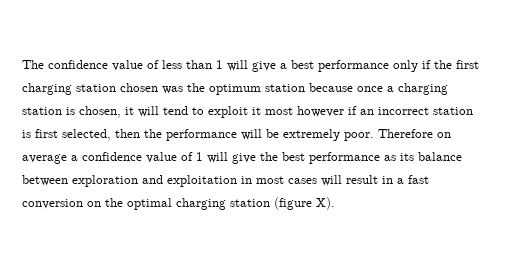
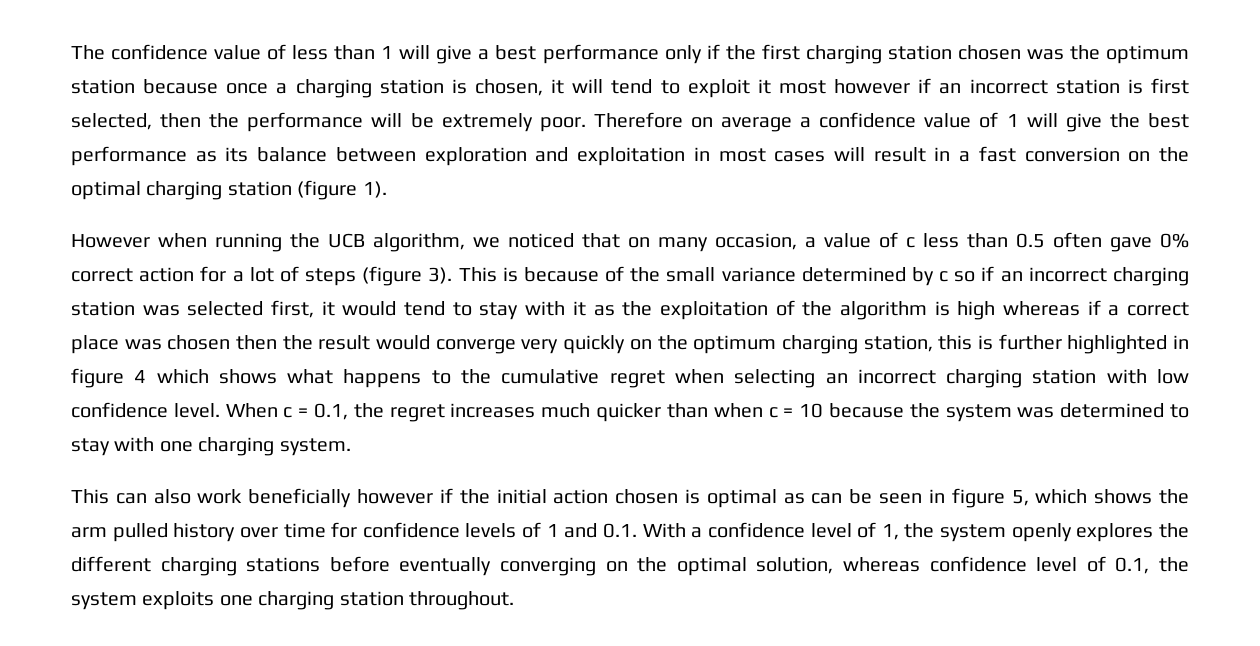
- Therefore on average a confidence value of 1 will give the best performance as its balance between exploration and exploitation in most cases will result in a fast conversion on the optimal charging station (figure X).
+ Therefore on average a confidence value of 1 will give the best performance as its balance between exploration and exploitation in most cases will result in a fast conversion on the optimal charging station (figure 1).
+ However when running the UCB algorithm, we noticed that on many occasion, a value of c less than 0.5 often gave 0% correct action for a lot of steps (figure 3). This is because of the small variance determined by c so if an incorrect charging station was selected first, it would tend to stay with it as the exploitation of the algorithm is high whereas if a correct place was chosen then the result would converge very quickly on the optimum charging station, this is further highlighted in figure 4 which shows what happens to the cumulative regret when selecting an incorrect charging station with low confidence level. When c = 0.1, the regret increases much quicker than when c = 10 because the system was determined to stay with one charging system.
+ This can also work beneficially however if the initial action chosen is optimal as can be seen in figure 5, which shows the arm pulled history over time for confidence levels of 1 and 0.1. With a confidence level of 1, the system openly explores the different charging stations before eventually converging on the optimal solution, whereas confidence level of 0.1, the system exploits one charging station throughout.

